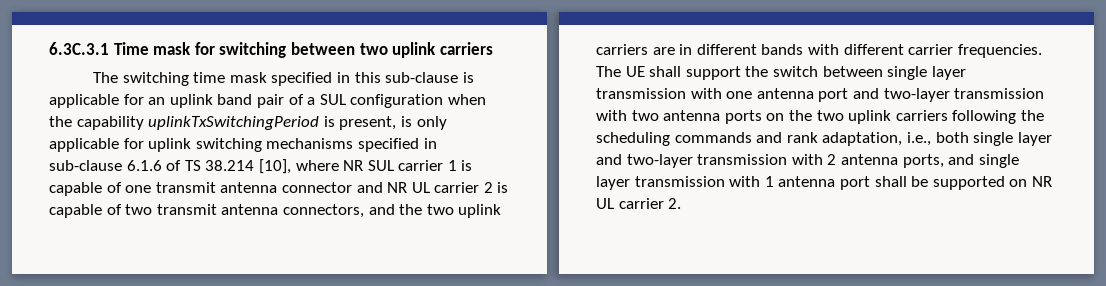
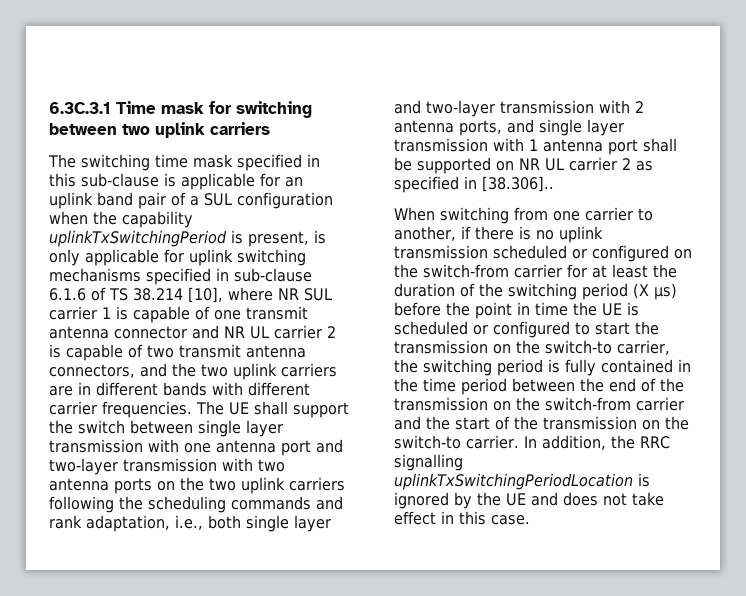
- The UE shall support the switch between single layer transmission with one antenna port and two-layer transmission with two antenna ports on the two uplink carriers following the scheduling commands and rank adaptation, i.e., both single layer and two-layer transmission with 2 antenna ports, and single layer transmission with 1 antenna port shall be supported on NR UL carrier 2.
+ The UE shall support the switch between single layer transmission with one antenna port and two-layer transmission with two antenna ports on the two uplink carriers following the scheduling commands and rank adaptation, i.e., both single layer and two-layer transmission with 2 antenna ports, and single layer transmission with 1 antenna port shall be supported on NR UL carrier 2 as specified in [38.306]..
+ When switching from one carrier to another, if there is no uplink transmission scheduled or configured on the switch-from carrier for at least the duration of the switching period (X µs) before the point in time the UE is scheduled or configured to start the transmission on the switch-to carrier, the switching period is fully contained in the time period between the end of the transmission on the switch-from carrier and the start of the transmission on the switch-to carrier. In addition, the RRC signalling uplinkTxSwitchingPeriodLocation is ignored by the UE and does not take effect in this case.

